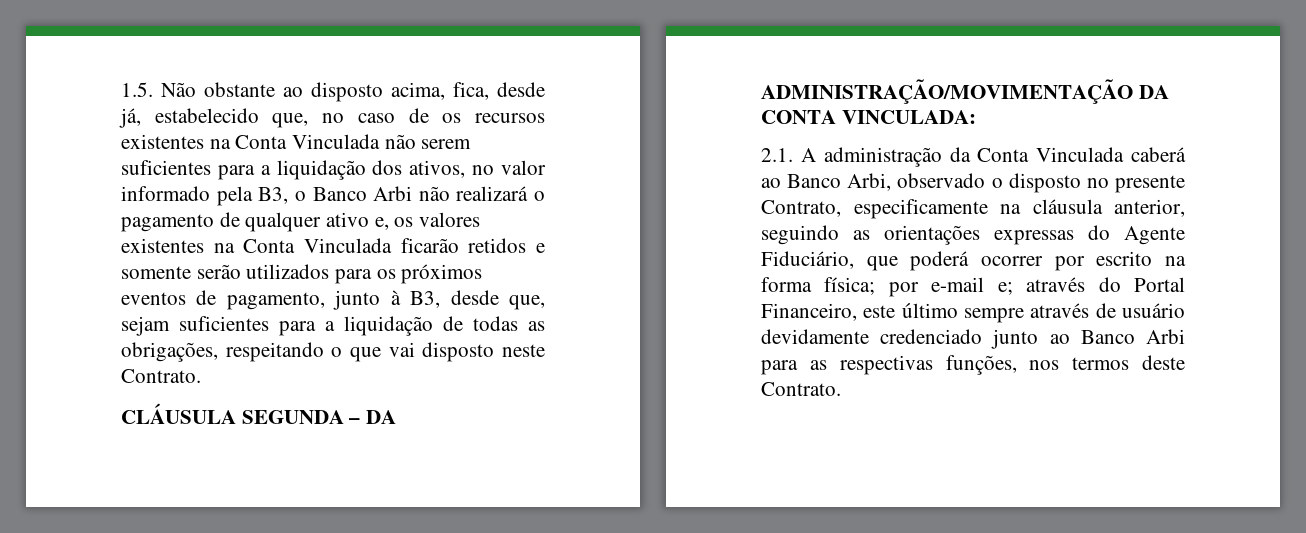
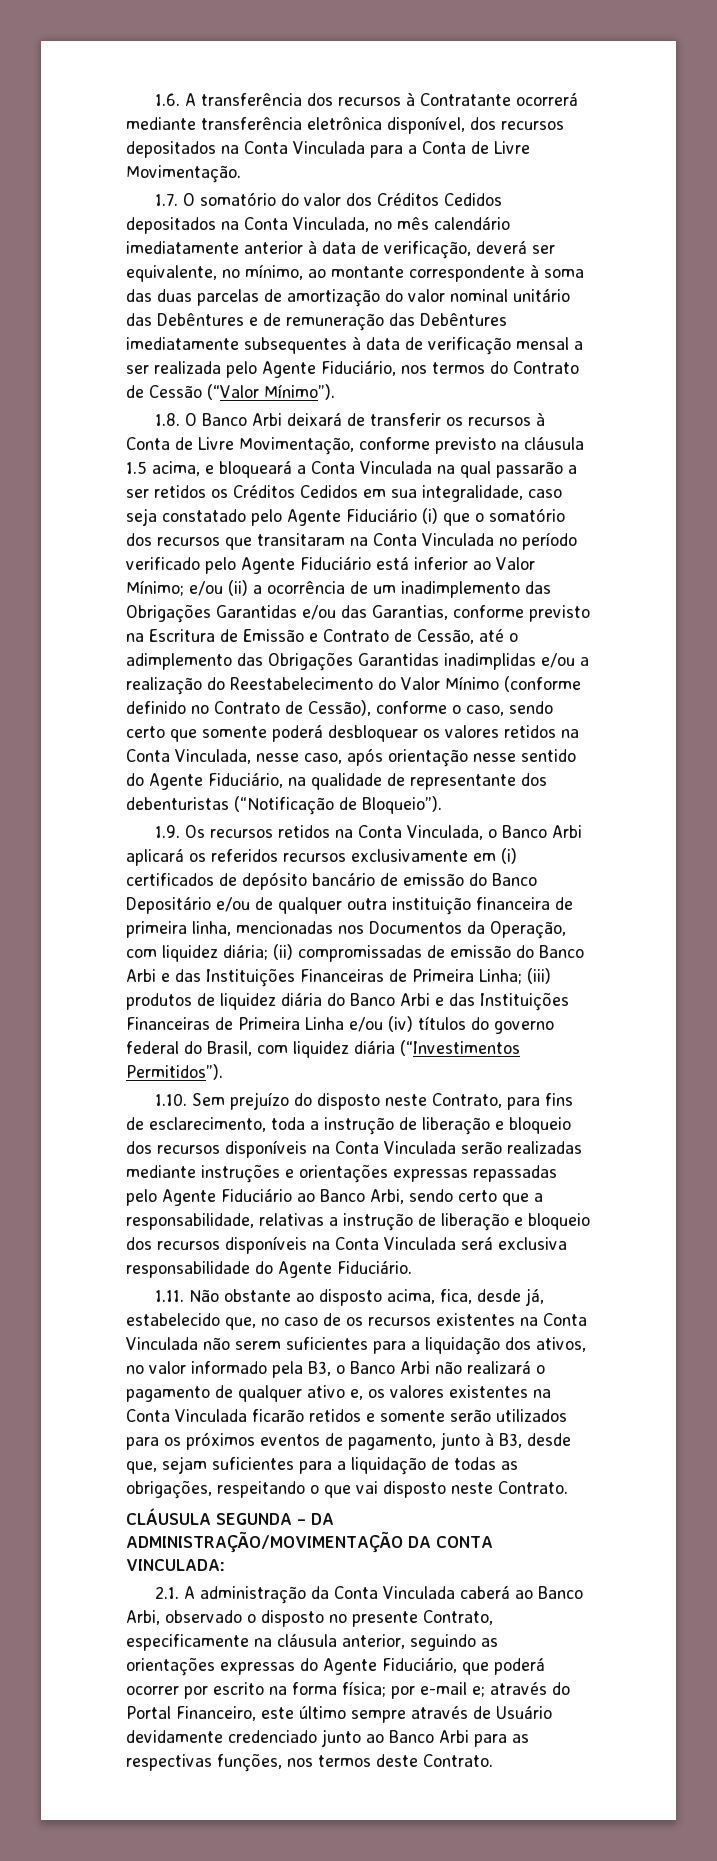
- 1.5. Não obstante ao disposto acima, fica, desde já, estabelecido que, no caso de os recursos existentes na Conta Vinculada não serem suficientes para a liquidação dos ativos, no valor informado pela B3, o Banco Arbi não realizará o pagamento de qualquer ativo e, os valores existentes na Conta Vinculada ficarão retidos e somente serão utilizados para os próximos eventos de pagamento, junto à B3, desde que, sejam suficientes para a liquidação de todas as obrigações, respeitando o que vai disposto neste Contrato.
+ 1.6. A transferência dos recursos à Contratante ocorrerá mediante transferência eletrônica disponível, dos recursos depositados na Conta Vinculada para a Conta de Livre Movimentação.
+ 1.7. O somatório do valor dos Créditos Cedidos depositados na Conta Vinculada, no mês calendário imediatamente anterior à data de verificação, deverá ser equivalente, no mínimo, ao montante correspondente à soma das duas parcelas de amortização do valor nominal unitário das Debêntures e de remuneração das Debêntures imediatamente subsequentes à data de verificação mensal a ser realizada pelo Agente Fiduciário, nos termos do Contrato de Cessão (“Valor Mínimo”).
+ 1.8. O Banco Arbi deixará de transferir os recursos à Conta de Livre Movimentação, conforme previsto na cláusula 1.5 acima, e bloqueará a Conta Vinculada na qual passarão a ser retidos os Créditos Cedidos em sua integralidade, caso seja constatado pelo Agente Fiduciário (i) que o somatório dos recursos que transitaram na Conta Vinculada no período verificado pelo Agente Fiduciário está inferior ao Valor Mínimo; e/ou (ii) a ocorrência de um inadimplemento das Obrigações Garantidas e/ou das Garantias, conforme previsto na Escritura de Emissão e Contrato de Cessão, até o adimplemento das Obrigações Garantidas inadimplidas e/ou a realização do Reestabelecimento do Valor Mínimo (conforme definido no Contrato de Cessão), conforme o caso, sendo certo que somente poderá desbloquear os valores retidos na Conta Vinculada, nesse caso, após orientação nesse sentido do Agente Fiduciário, na qualidade de representante dos debenturistas (“Notificação de Bloqueio”).
+ 1.9. Os recursos retidos na Conta Vinculada, o Banco Arbi aplicará os referidos recursos exclusivamente em (i) certificados de depósito bancário de emissão do Banco Depositário e/ou de qualquer outra instituição financeira de primeira linha, mencionadas nos Documentos da Operação, com liquidez diária; (ii) compromissadas de emissão do Banco Arbi e das Instituições Financeiras de Primeira Linha; (iii) produtos de liquidez diária do Banco Arbi e das Instituições Financeiras de Primeira Linha e/ou (iv) títulos do governo federal do Brasil, com liquidez diária (“Investimentos Permitidos”).
+ 1.10. Sem prejuízo do disposto neste Contrato, para fins de esclarecimento, toda a instrução de liberação e bloqueio dos recursos disponíveis na Conta Vinculada serão realizadas mediante instruções e orientações expressas repassadas pelo Agente Fiduciário ao Banco Arbi, sendo certo que a responsabilidade, relativas a instrução de liberação e bloqueio dos recursos disponíveis na Conta Vinculada será exclusiva responsabilidade do Agente Fiduciário.
+ 1.11. Não obstante ao disposto acima, fica, desde já, estabelecido que, no caso de os recursos existentes na Conta Vinculada não serem suficientes para a liquidação dos ativos, no valor informado pela B3, o Banco Arbi não realizará o pagamento de qualquer ativo e, os valores existentes na Conta Vinculada ficarão retidos e somente serão utilizados para os próximos eventos de pagamento, junto à B3, desde que, sejam suficientes para a liquidação de todas as obrigações, respeitando o que vai disposto neste Contrato.
- através do Portal Financeiro, este último sempre através de usuário devidamente credenciado junto ao Banco Arbi para as respectivas funções, nos termos deste Contrato.
+ através do Portal Financeiro, este último sempre através de Usuário devidamente credenciado junto ao Banco Arbi para as respectivas funções, nos termos deste Contrato.

